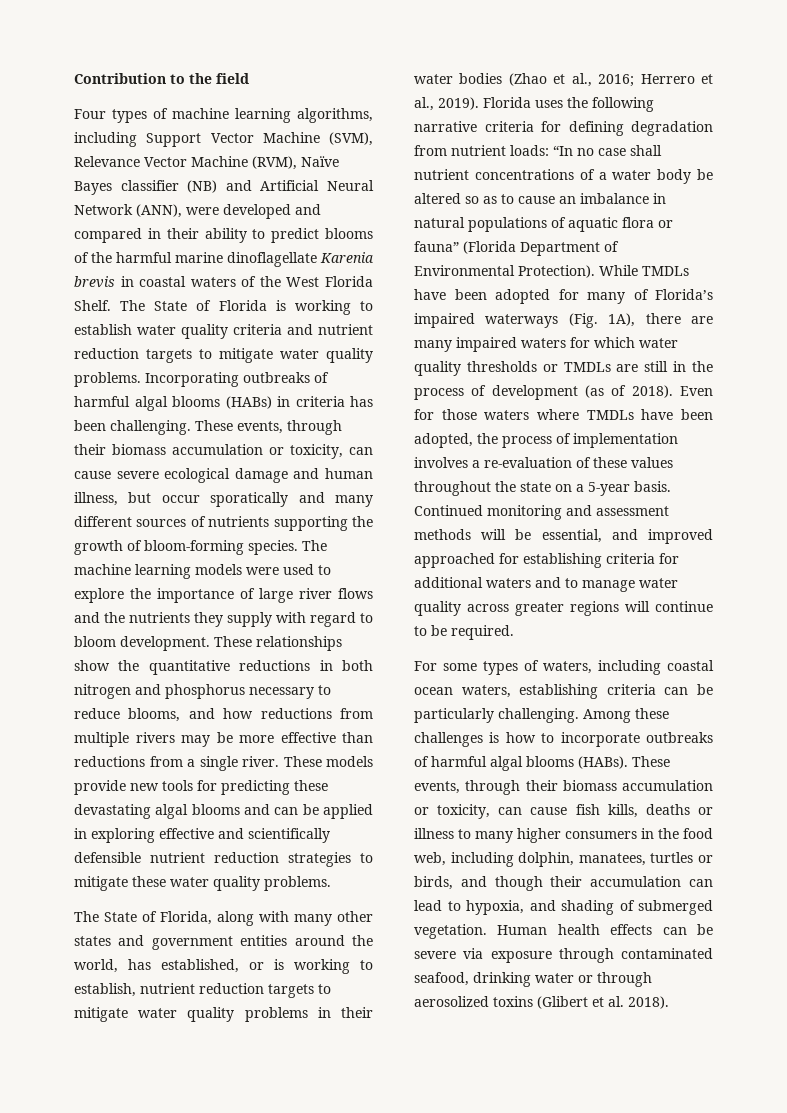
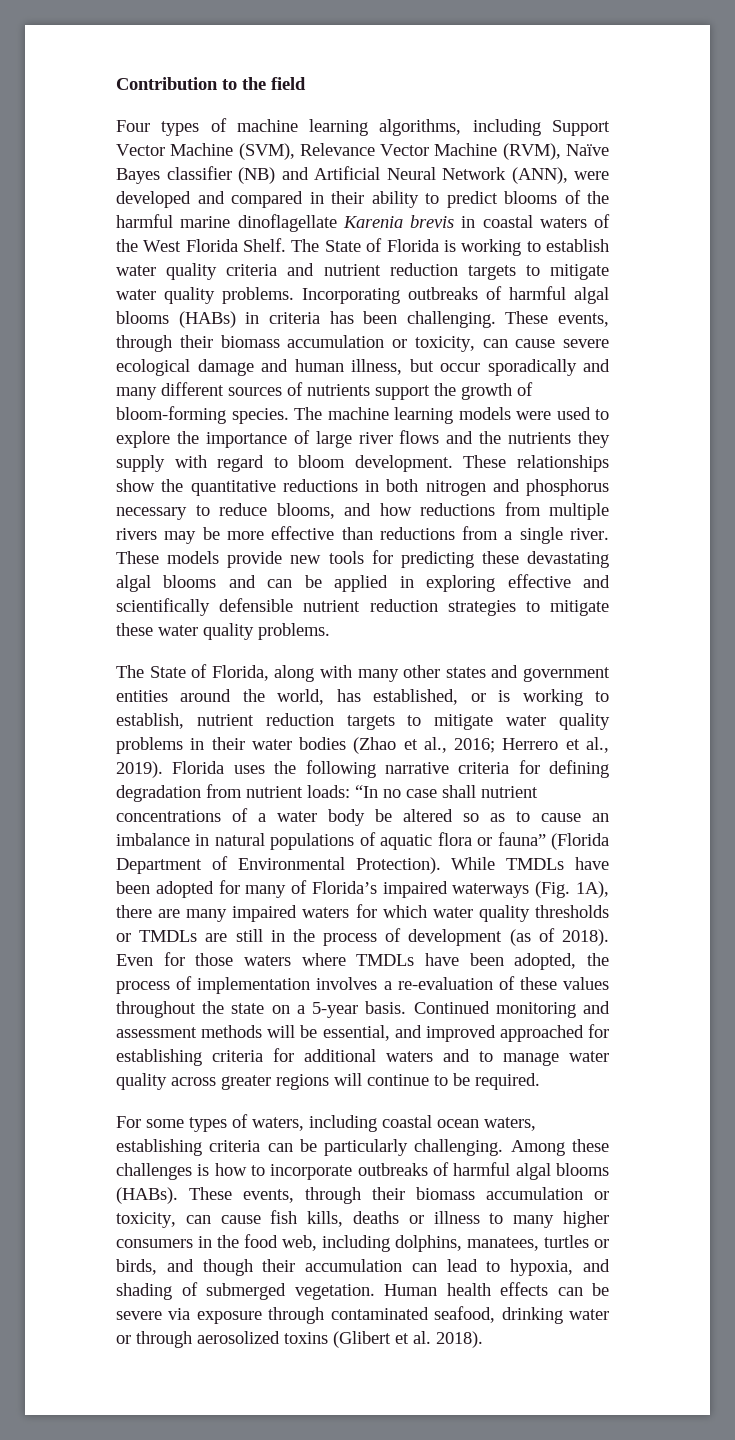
- These events, through their biomass accumulation or toxicity, can cause severe ecological damage and human illness, but occur sporatically and many different sources of nutrients supporting the growth of bloom-forming species.
+ These events, through their biomass accumulation or toxicity, can cause severe ecological damage and human illness, but occur sporadically and many different sources of nutrients support the growth of bloom-forming species.
- These events, through their biomass accumulation or toxicity, can cause fish kills, deaths or illness to many higher consumers in the food web, including dolphin, manatees, turtles or birds, and though their accumulation can lead to hypoxia, and shading of submerged vegetation.
+ These events, through their biomass accumulation or toxicity, can cause fish kills, deaths or illness to many higher consumers in the food web, including dolphins, manatees, turtles or birds, and though their accumulation can lead to hypoxia, and shading of submerged vegetation.

